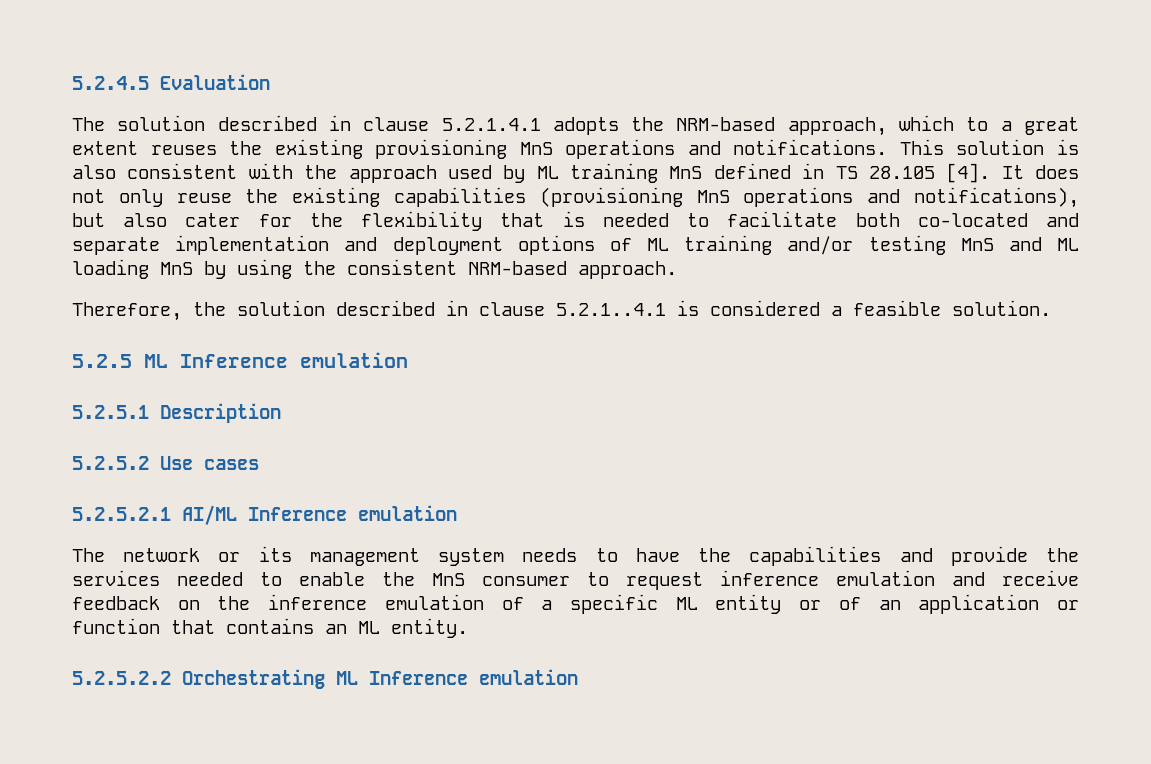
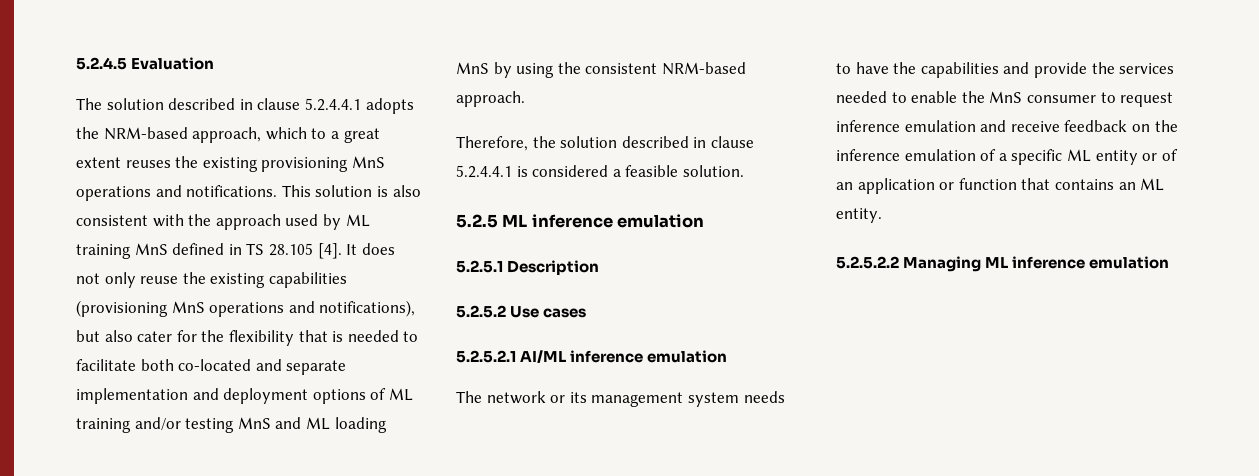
- The solution described in clause 5.2.1.4.1 adopts the NRM-based approach, which to a great extent reuses the existing provisioning MnS operations and notifications.
+ The solution described in clause 5.2.4.4.1 adopts the NRM-based approach, which to a great extent reuses the existing provisioning MnS operations and notifications.
- Therefore, the solution described in clause 5.2.1..4.1 is considered a feasible solution.
+ Therefore, the solution described in clause 5.2.4.4.1 is considered a feasible solution.
- 5.2.5 ML Inference emulation
+ 5.2.5 ML inference emulation
- 5.2.5.2.1 AI/ML Inference emulation
+ 5.2.5.2.1 AI/ML inference emulation
- 5.2.5.2.2 Orchestrating ML Inference emulation
+ 5.2.5.2.2 Managing ML inference emulation

